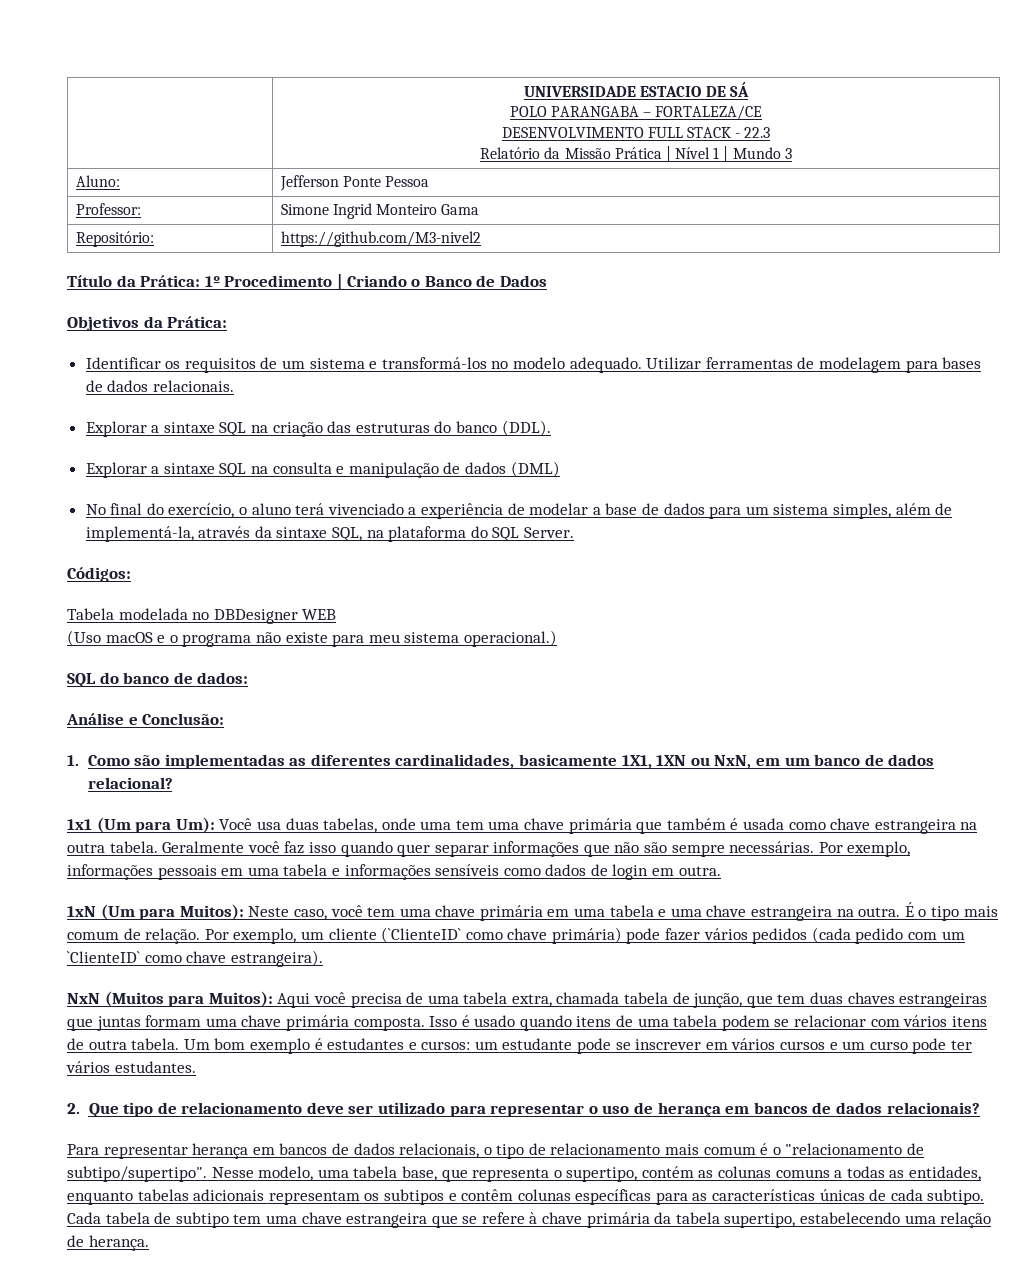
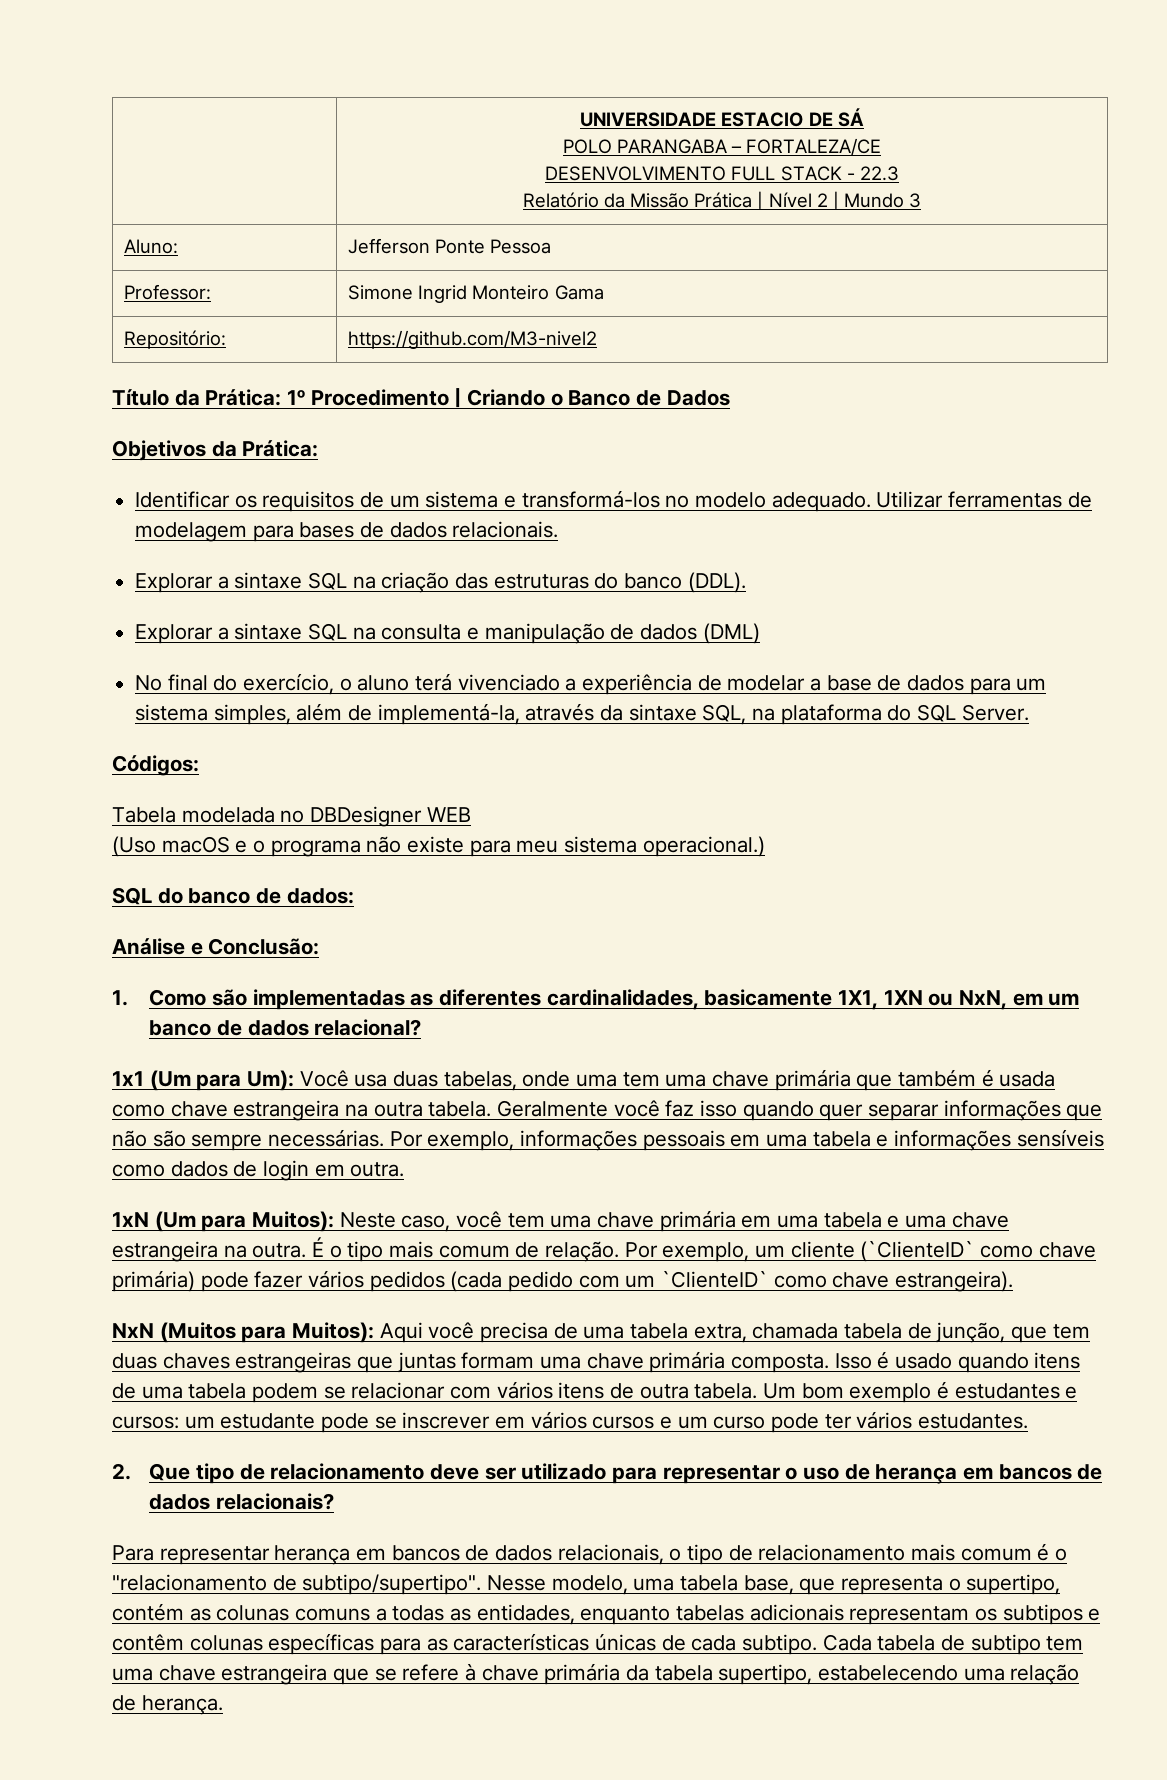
  | UNIVERSIDADE ESTACIO DE SÁ
  POLO PARANGABA – FORTALEZA/CE
  DESENVOLVIMENTO FULL STACK - 22.3
- Relatório da Missão Prática | Nível 1 | Mundo 3
+ Relatório da Missão Prática | Nível 2 | Mundo 3

